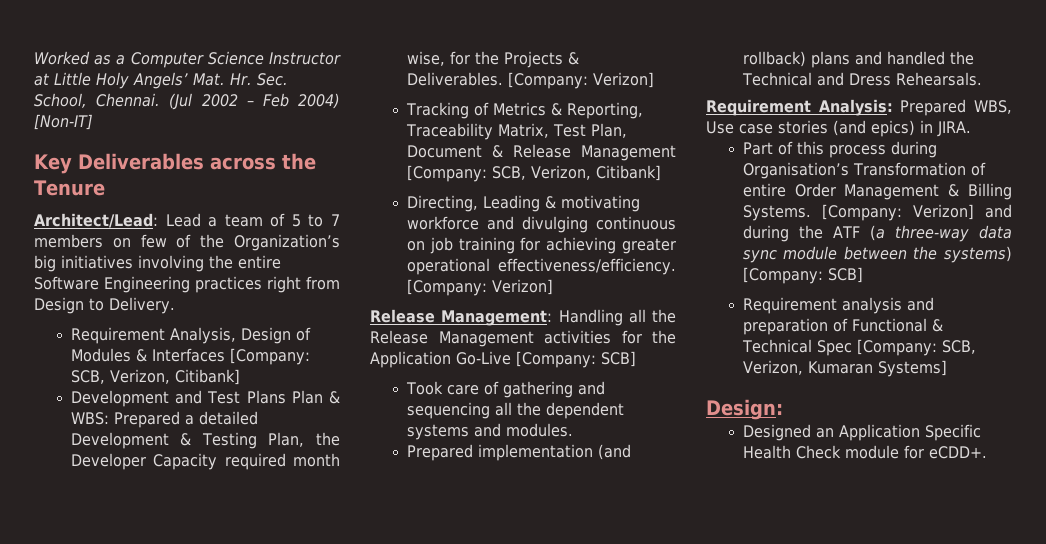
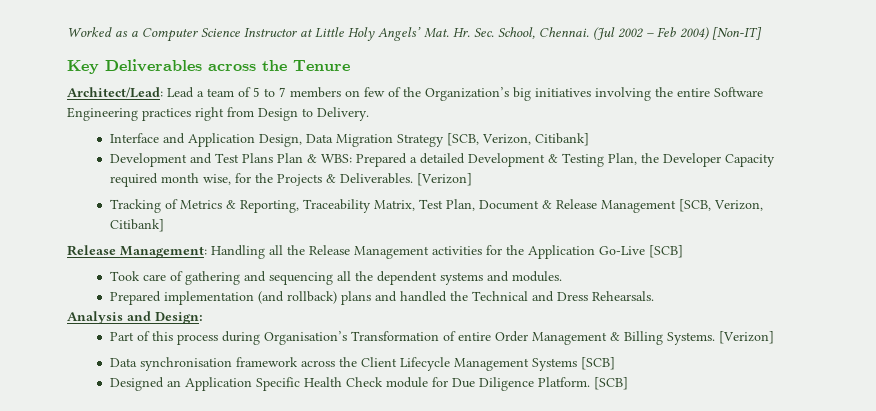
- Requirement Analysis, Design of Modules & Interfaces [Company: SCB, Verizon, Citibank]
+ Interface and Application Design, Data Migration Strategy [SCB, Verizon, Citibank]
- Development and Test Plans Plan & WBS: Prepared a detailed Development & Testing Plan, the Developer Capacity required month wise, for the Projects & Deliverables. [Company: Verizon]
+ Development and Test Plans Plan & WBS: Prepared a detailed Development & Testing Plan, the Developer Capacity required month wise, for the Projects & Deliverables. [Verizon]
- Tracking of Metrics & Reporting, Traceability Matrix, Test Plan, Document & Release Management [Company: SCB, Verizon, Citibank]
- Directing, Leading & motivating workforce and divulging continuous on job training for achieving greater operational effectiveness/efficiency. [Company: Verizon]
+ Tracking of Metrics & Reporting, Traceability Matrix, Test Plan, Document & Release Management [SCB, Verizon, Citibank]
- Release Management: Handling all the Release Management activities for the Application Go-Live [Company: SCB]
+ Release Management: Handling all the Release Management activities for the Application Go-Live [SCB]
- Requirement Analysis: Prepared WBS, Use case stories (and epics) in JIRA.
+ Analysis and Design:
- Part of this process during Organisation’s Transformation of entire Order Management & Billing Systems. [Company: Verizon] and during the ATF (a three-way data sync module between the systems) [Company: SCB]
- Requirement analysis and preparation of Functional & Technical Spec [Company: SCB, Verizon, Kumaran Systems]
- Design:
+ Part of this process during Organisation’s Transformation of entire Order Management & Billing Systems. [Verizon]
+ Data synchronisation framework across the Client Lifecycle Management Systems [SCB]
- Designed an Application Specific Health Check module for eCDD+.
+ Designed an Application Specific Health Check module for Due Diligence Platform. [SCB]

